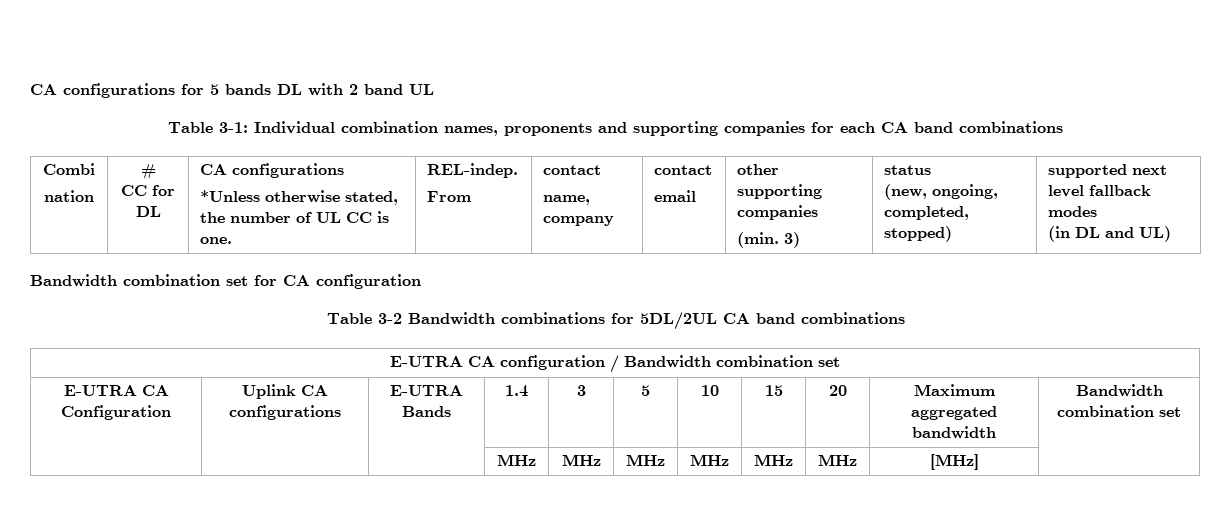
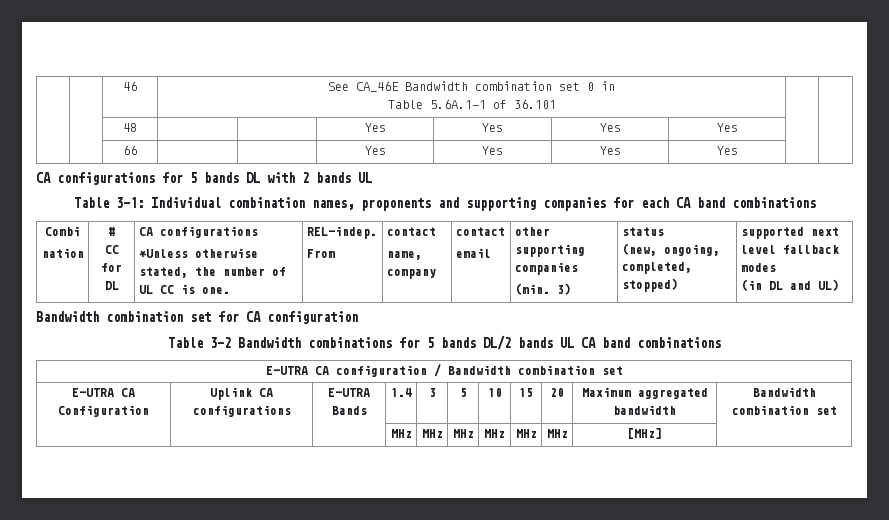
+ | | 46 | See CA_46E Bandwidth combination set 0 in
+ Table 5.6A.1-1 of 36.101 | |
+ | | 48 | | | Yes | Yes | Yes | Yes | |
+ | | 66 | | | Yes | Yes | Yes | Yes | |
- CA configurations for 5 bands DL with 2 band UL
+ CA configurations for 5 bands DL with 2 bands UL
- Table 3-2 Bandwidth combinations for 5DL/2UL CA band combinations
+ Table 3-2 Bandwidth combinations for 5 bands DL/2 bands UL CA band combinations

